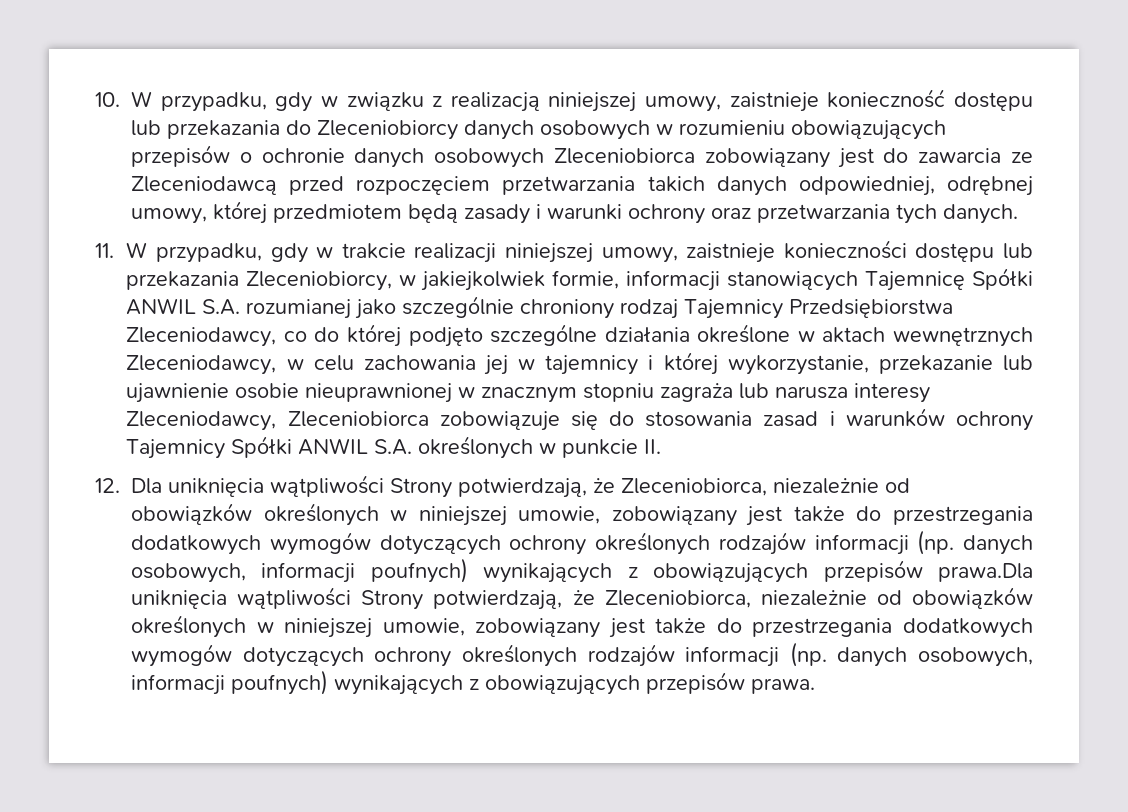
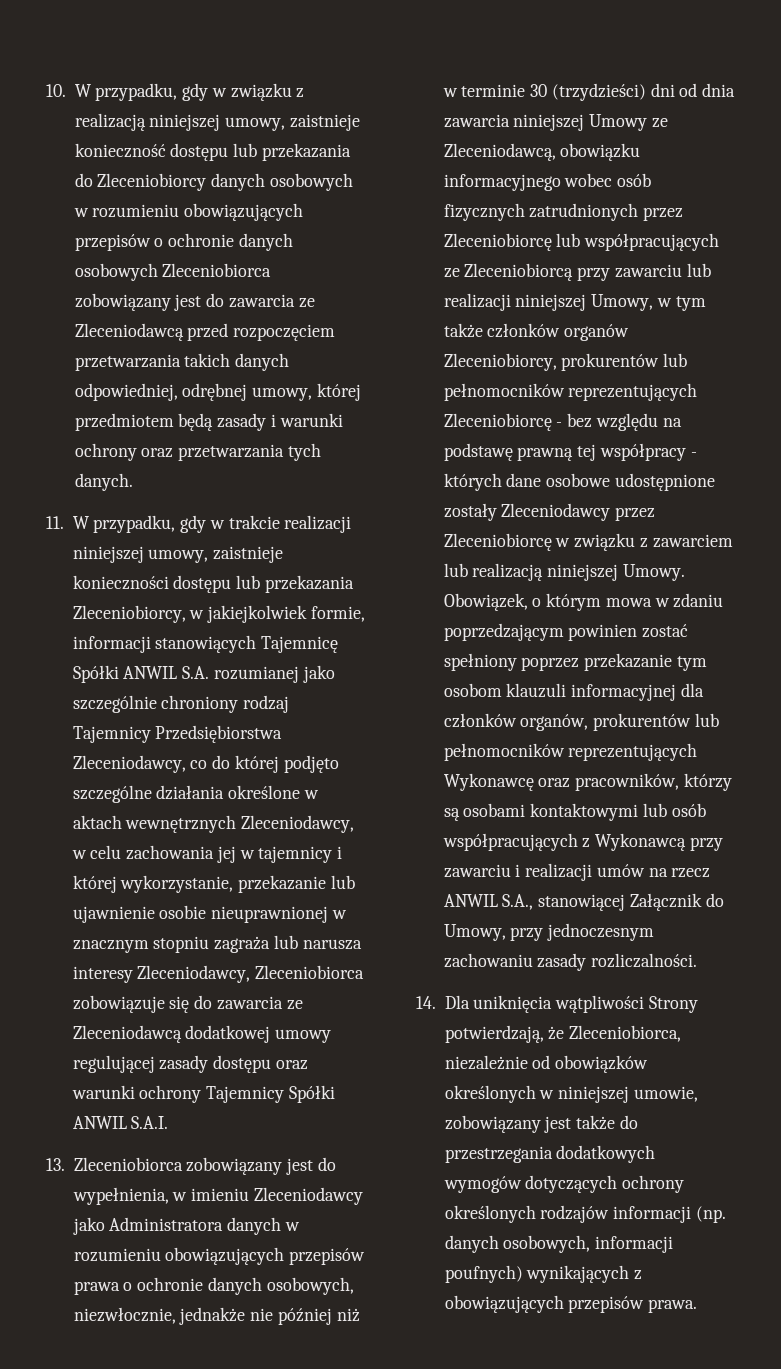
- 11. W przypadku, gdy w trakcie realizacji niniejszej umowy, zaistnieje konieczności dostępu lub przekazania Zleceniobiorcy, w jakiejkolwiek formie, informacji stanowiących Tajemnicę Spółki ANWIL S.A. rozumianej jako szczególnie chroniony rodzaj Tajemnicy Przedsiębiorstwa Zleceniodawcy, co do której podjęto szczególne działania określone w aktach wewnętrznych Zleceniodawcy, w celu zachowania jej w tajemnicy i której wykorzystanie, przekazanie lub ujawnienie osobie nieuprawnionej w znacznym stopniu zagraża lub narusza interesy Zleceniodawcy, Zleceniobiorca zobowiązuje się do stosowania zasad i warunków ochrony Tajemnicy Spółki ANWIL S.A. określonych w punkcie II.
- 12. Dla uniknięcia wątpliwości Strony potwierdzają, że Zleceniobiorca, niezależnie od obowiązków określonych w niniejszej umowie, zobowiązany jest także do przestrzegania dodatkowych wymogów dotyczących ochrony określonych rodzajów informacji (np. danych osobowych, informacji poufnych) wynikających z obowiązujących przepisów prawa.Dla uniknięcia wątpliwości Strony potwierdzają, że Zleceniobiorca, niezależnie od obowiązków określonych w niniejszej umowie, zobowiązany jest także do przestrzegania dodatkowych wymogów dotyczących ochrony określonych rodzajów informacji (np. danych osobowych, informacji poufnych) wynikających z obowiązujących przepisów prawa.
+ 11. W przypadku, gdy w trakcie realizacji niniejszej umowy, zaistnieje konieczności dostępu lub przekazania Zleceniobiorcy, w jakiejkolwiek formie, informacji stanowiących Tajemnicę Spółki ANWIL S.A. rozumianej jako szczególnie chroniony rodzaj Tajemnicy Przedsiębiorstwa Zleceniodawcy, co do której podjęto szczególne działania określone w aktach wewnętrznych Zleceniodawcy, w celu zachowania jej w tajemnicy i której wykorzystanie, przekazanie lub ujawnienie osobie nieuprawnionej w znacznym stopniu zagraża lub narusza interesy Zleceniodawcy, Zleceniobiorca zobowiązuje się do zawarcia ze Zleceniodawcą dodatkowej umowy regulującej zasady dostępu oraz warunki ochrony Tajemnicy Spółki ANWIL S.A.I.
+ 13. Zleceniobiorca zobowiązany jest do wypełnienia, w imieniu Zleceniodawcy jako Administratora danych w rozumieniu obowiązujących przepisów prawa o ochronie danych osobowych, niezwłocznie, jednakże nie później niż w terminie 30 (trzydzieści) dni od dnia zawarcia niniejszej Umowy ze Zleceniodawcą, obowiązku informacyjnego wobec osób fizycznych zatrudnionych przez Zleceniobiorcę lub współpracujących ze Zleceniobiorcą przy zawarciu lub realizacji niniejszej Umowy, w tym także członków organów Zleceniobiorcy, prokurentów lub pełnomocników reprezentujących Zleceniobiorcę - bez względu na podstawę prawną tej współpracy - których dane osobowe udostępnione zostały Zleceniodawcy przez Zleceniobiorcę w związku z zawarciem lub realizacją niniejszej Umowy. Obowiązek, o którym mowa w zdaniu poprzedzającym powinien zostać spełniony poprzez przekazanie tym osobom klauzuli informacyjnej dla członków organów, prokurentów lub pełnomocników reprezentujących Wykonawcę oraz pracowników, którzy są osobami kontaktowymi lub osób współpracujących z Wykonawcą przy zawarciu i realizacji umów na rzecz ANWIL S.A., stanowiącej Załącznik do Umowy, przy jednoczesnym zachowaniu zasady rozliczalności.
+ 14. Dla uniknięcia wątpliwości Strony potwierdzają, że Zleceniobiorca, niezależnie od obowiązków określonych w niniejszej umowie, zobowiązany jest także do przestrzegania dodatkowych wymogów dotyczących ochrony określonych rodzajów informacji (np. danych osobowych, informacji poufnych) wynikających z obowiązujących przepisów prawa.

